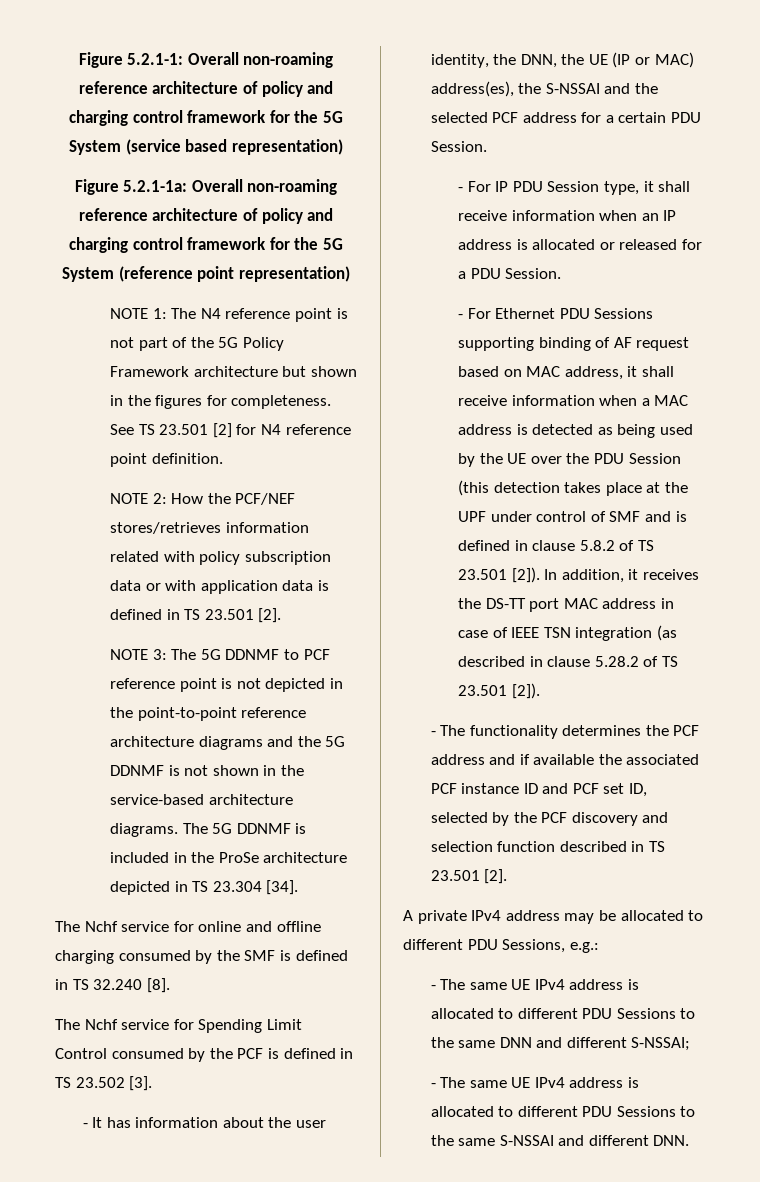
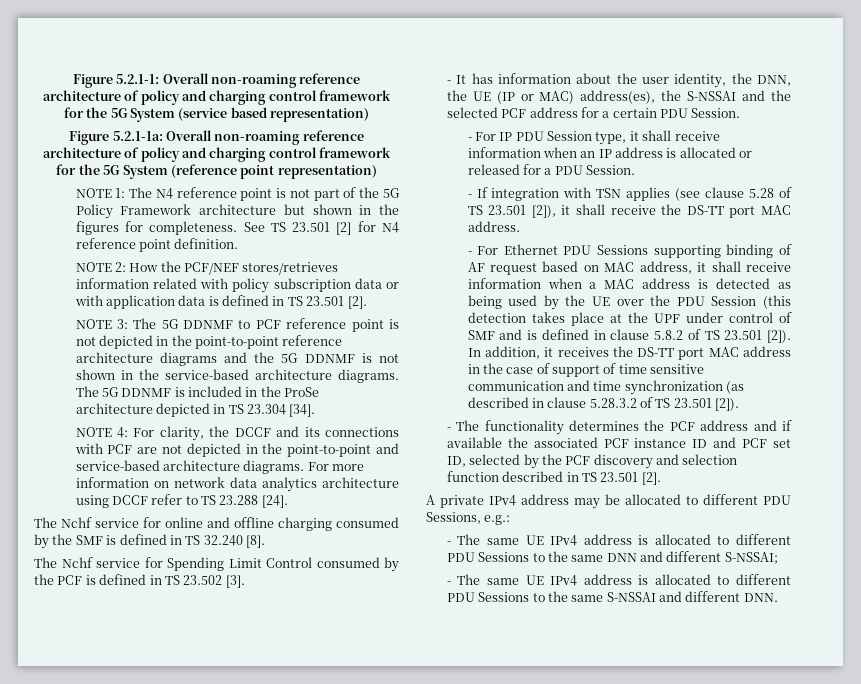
+ NOTE 4: For clarity, the DCCF and its connections with PCF are not depicted in the point-to-point and service-based architecture diagrams. For more information on network data analytics architecture using DCCF refer to TS 23.288 [24].
+ - If integration with TSN applies (see clause 5.28 of TS 23.501 [2]), it shall receive the DS-TT port MAC address.
- In addition, it receives the DS-TT port MAC address in case of IEEE TSN integration (as described in clause 5.28.2 of TS 23.501 [2]).
+ In addition, it receives the DS-TT port MAC address in the case of support of time sensitive communication and time synchronization (as described in clause 5.28.3.2 of TS 23.501 [2]).

